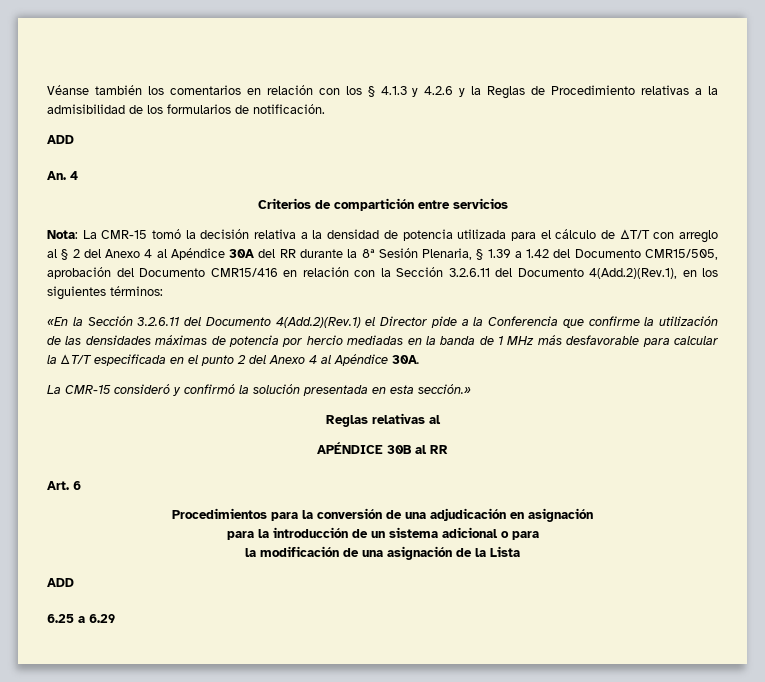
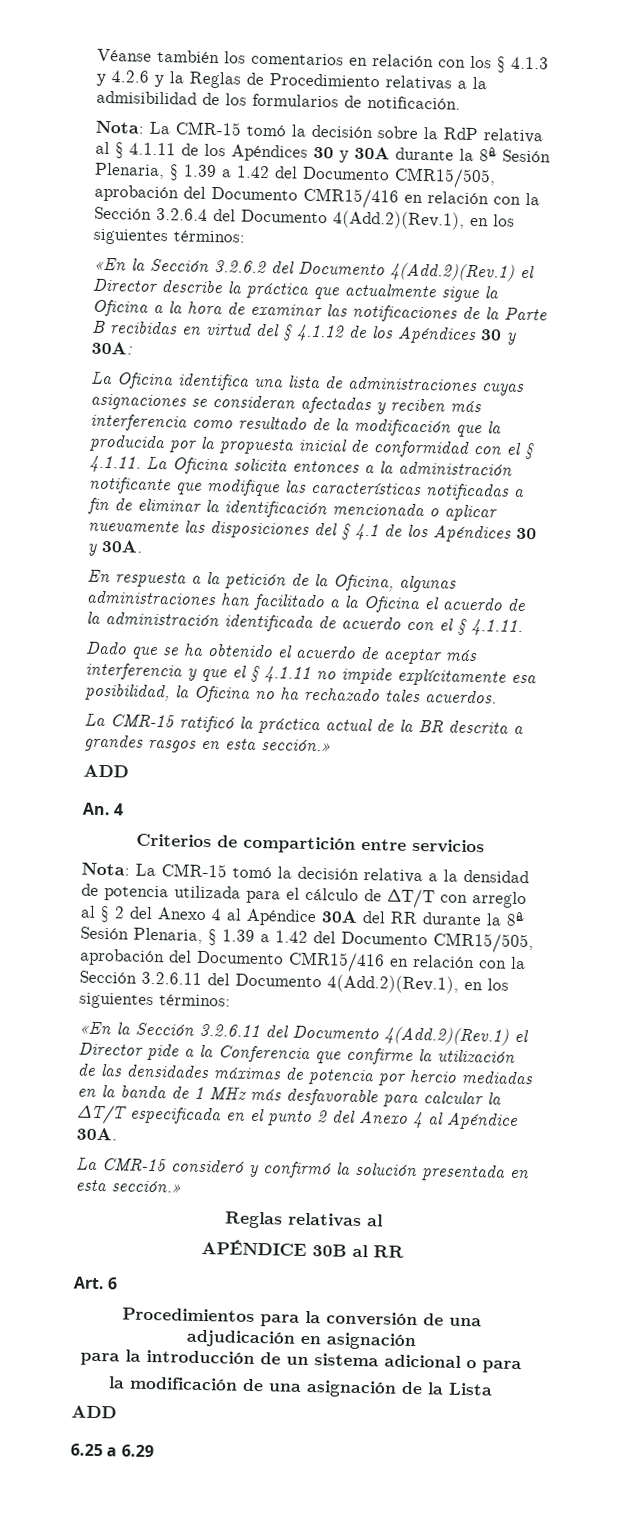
+ Nota: La CMR-15 tomó la decisión sobre la RdP relativa al § 4.1.11 de los Apéndices 30 y 30A durante la 8ª Sesión Plenaria, § 1.39 a 1.42 del Documento CMR15/505, aprobación del Documento CMR15/416 en relación con la Sección 3.2.6.4 del Documento 4(Add.2)(Rev.1), en los siguientes términos:
+ «En la Sección 3.2.6.2 del Documento 4(Add.2)(Rev.1) el Director describe la práctica que actualmente sigue la Oficina a la hora de examinar las notificaciones de la Parte B recibidas en virtud del § 4.1.12 de los Apéndices 30 y 30A:
+ La Oficina identifica una lista de administraciones cuyas asignaciones se consideran afectadas y reciben más interferencia como resultado de la modificación que la producida por la propuesta inicial de conformidad con el § 4.1.11. La Oficina solicita entonces a la administración notificante que modifique las características notificadas a fin de eliminar la identificación mencionada o aplicar nuevamente las disposiciones del § 4.1 de los Apéndices 30 y 30A.
+ En respuesta a la petición de la Oficina, algunas administraciones han facilitado a la Oficina el acuerdo de la administración identificada de acuerdo con el § 4.1.11.
+ Dado que se ha obtenido el acuerdo de aceptar más interferencia y que el § 4.1.11 no impide explícitamente esa posibilidad, la Oficina no ha rechazado tales acuerdos.
+ La CMR-15 ratificó la práctica actual de la BR descrita a grandes rasgos en esta sección.»

